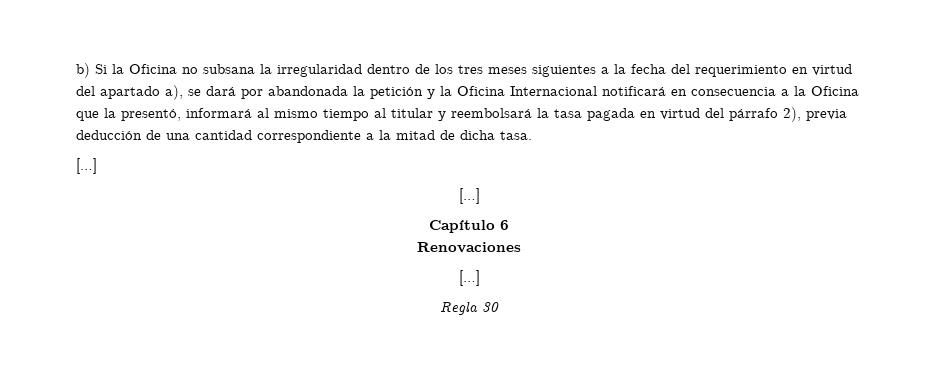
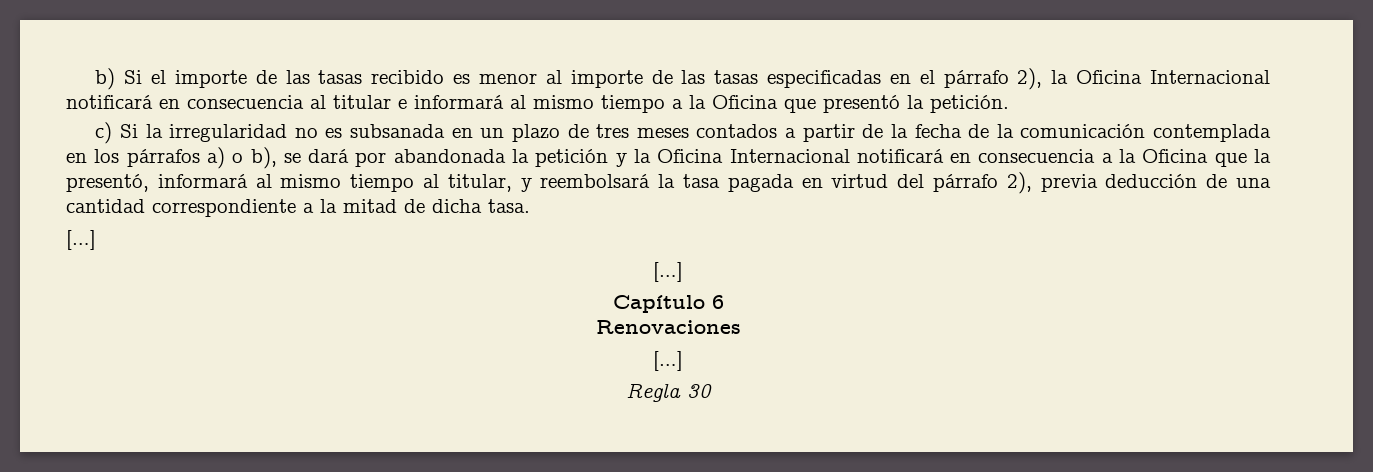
- b) Si la Oficina no subsana la irregularidad dentro de los tres meses siguientes a la fecha del requerimiento en virtud del apartado a), se dará por abandonada la petición y la Oficina Internacional notificará en consecuencia a la Oficina que la presentó, informará al mismo tiempo al titular y reembolsará la tasa pagada en virtud del párrafo 2), previa deducción de una cantidad correspondiente a la mitad de dicha tasa.
+ b) Si el importe de las tasas recibido es menor al importe de las tasas especificadas en el párrafo 2), la Oficina Internacional notificará en consecuencia al titular e informará al mismo tiempo a la Oficina que presentó la petición.
+ c) Si la irregularidad no es subsanada en un plazo de tres meses contados a partir de la fecha de la comunicación contemplada en los párrafos a) o b), se dará por abandonada la petición y la Oficina Internacional notificará en consecuencia a la Oficina que la presentó, informará al mismo tiempo al titular, y reembolsará la tasa pagada en virtud del párrafo 2), previa deducción de una cantidad correspondiente a la mitad de dicha tasa.

